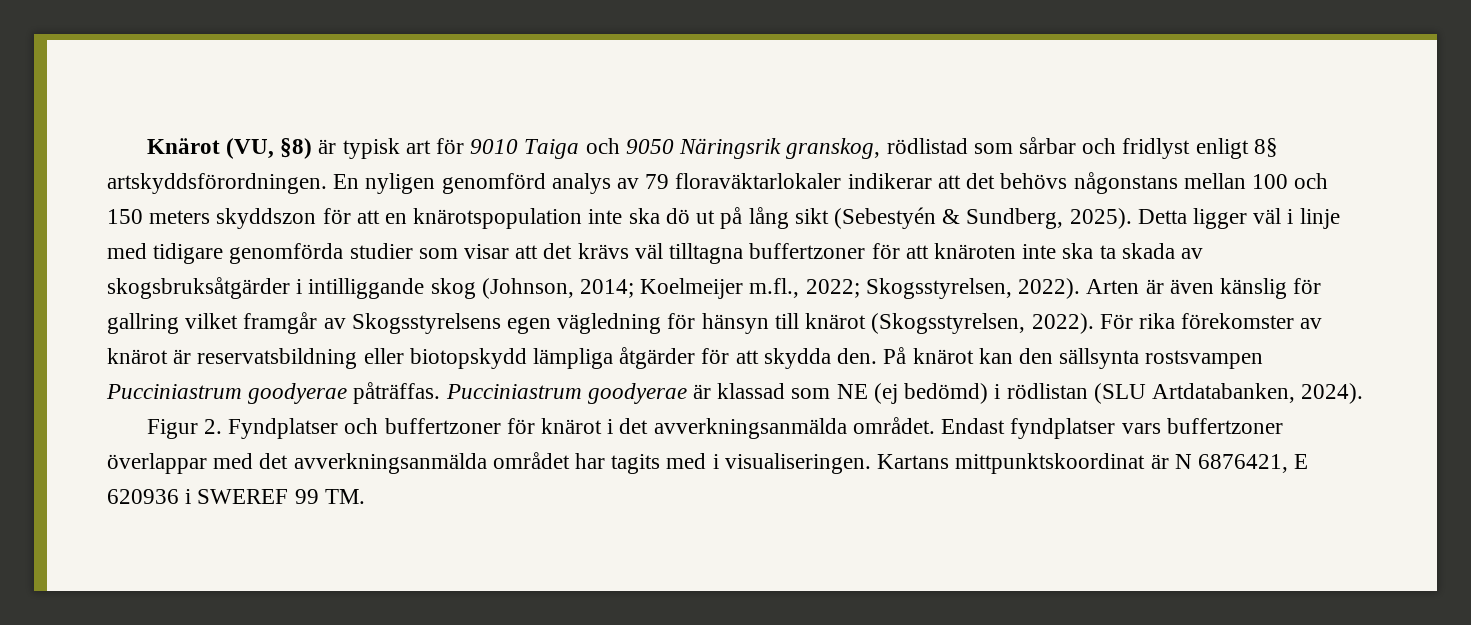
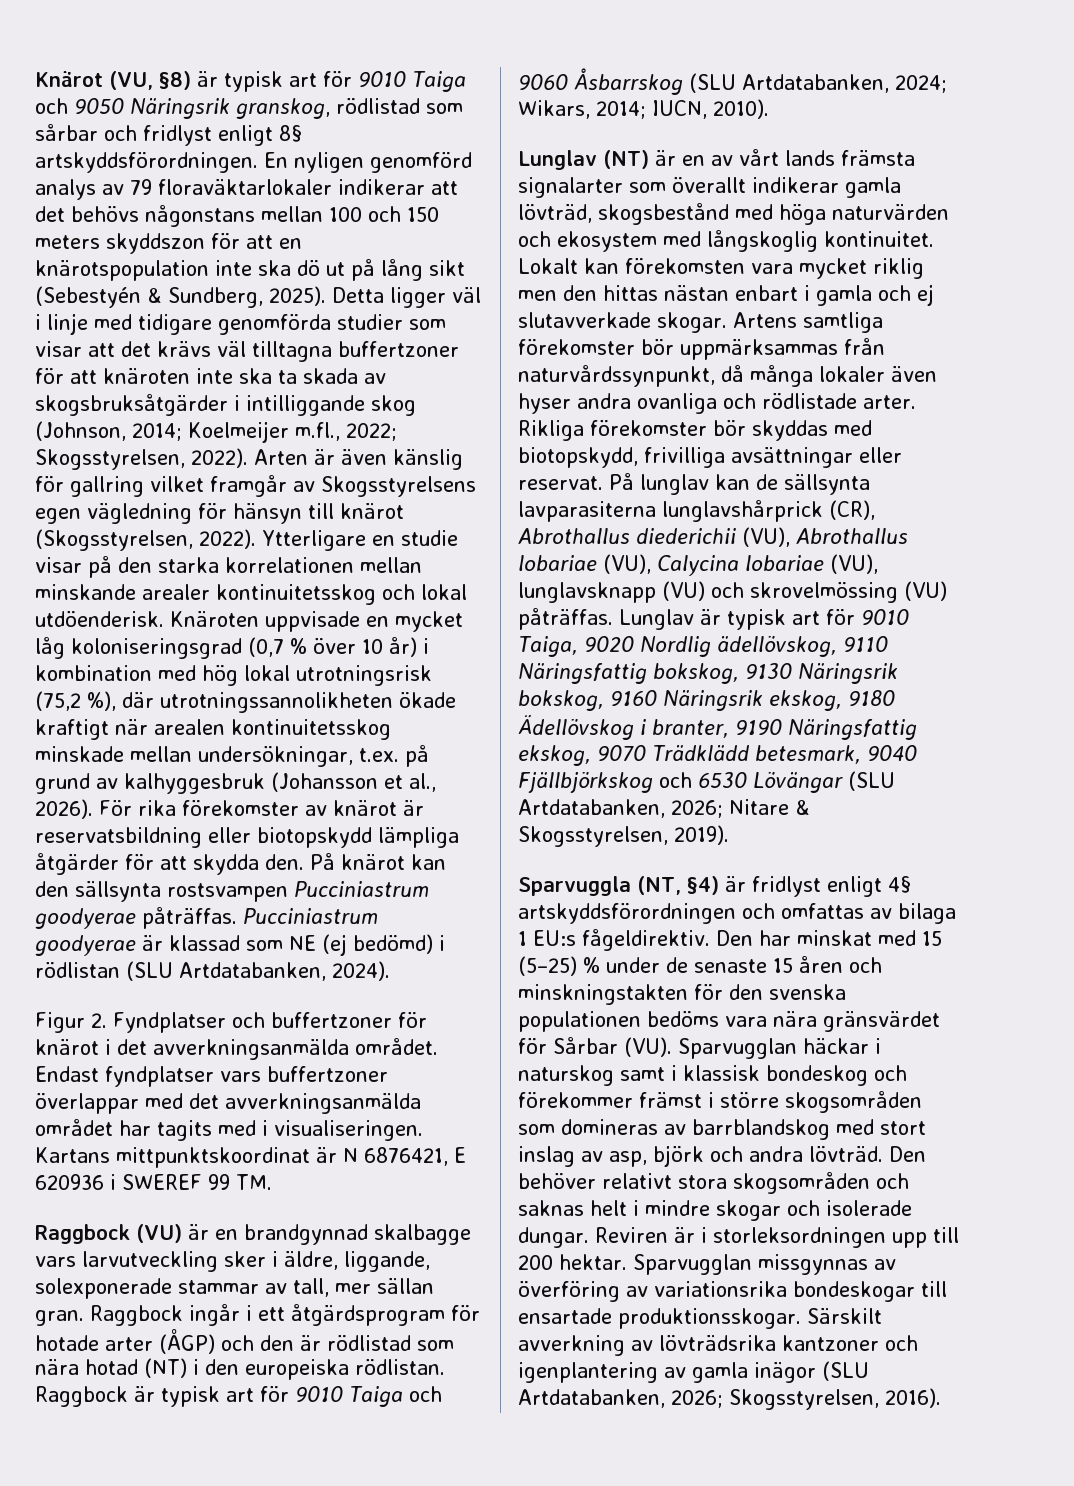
+ Ytterligare en studie visar på den starka korrelationen mellan minskande arealer kontinuitetsskog och lokal utdöenderisk. Knäroten uppvisade en mycket låg koloniseringsgrad (0,7 % över 10 år) i kombination med hög lokal utrotningsrisk (75,2 %), där utrotningssannolikheten ökade kraftigt när arealen kontinuitetsskog minskade mellan undersökningar, t.ex. på grund av kalhyggesbruk (Johansson et al., 2026).
+ Raggbock (VU) är en brandgynnad skalbagge vars larvutveckling sker i äldre, liggande, solexponerade stammar av tall, mer sällan gran. Raggbock ingår i ett åtgärdsprogram för hotade arter (ÅGP) och den är rödlistad som nära hotad (NT) i den europeiska rödlistan. Raggbock är typisk art för 9010 Taiga och 9060 Åsbarrskog (SLU Artdatabanken, 2024; Wikars, 2014; IUCN, 2010).
+ Lunglav (NT) är en av vårt lands främsta signalarter som överallt indikerar gamla lövträd, skogsbestånd med höga naturvärden och ekosystem med långskoglig kontinuitet. Lokalt kan förekomsten vara mycket riklig men den hittas nästan enbart i gamla och ej slutavverkade skogar. Artens samtliga förekomster bör uppmärksammas från naturvårdssynpunkt, då många lokaler även hyser andra ovanliga och rödlistade arter. Rikliga förekomster bör skyddas med biotopskydd, frivilliga avsättningar eller reservat. På lunglav kan de sällsynta lavparasiterna lunglavshårprick (CR), Abrothallus diederichii (VU), Abrothallus lobariae (VU), Calycina lobariae (VU), lunglavsknapp (VU) och skrovelmössing (VU) påträffas. Lunglav är typisk art för 9010 Taiga, 9020 Nordlig ädellövskog, 9110 Näringsfattig bokskog, 9130 Näringsrik bokskog, 9160 Näringsrik ekskog, 9180 Ädellövskog i branter, 9190 Näringsfattig ekskog, 9070 Trädklädd betesmark, 9040 Fjällbjörkskog och 6530 Lövängar (SLU Artdatabanken, 2026; Nitare & Skogsstyrelsen, 2019).
+ Sparvuggla (NT, §4) är fridlyst enligt 4§ artskyddsförordningen och omfattas av bilaga 1 EU:s fågeldirektiv. Den har minskat med 15 (5–25) % under de senaste 15 åren och minskningstakten för den svenska populationen bedöms vara nära gränsvärdet för Sårbar (VU). Sparvugglan häckar i naturskog samt i klassisk bondeskog och förekommer främst i större skogsområden som domineras av barrblandskog med stort inslag av asp, björk och andra lövträd. Den behöver relativt stora skogsområden och saknas helt i mindre skogar och isolerade dungar. Reviren är i storleksordningen upp till 200 hektar. Sparvugglan missgynnas av överföring av variationsrika bondeskogar till ensartade produktionsskogar. Särskilt avverkning av lövträdsrika kantzoner och igenplantering av gamla inägor (SLU Artdatabanken, 2026; Skogsstyrelsen, 2016).

